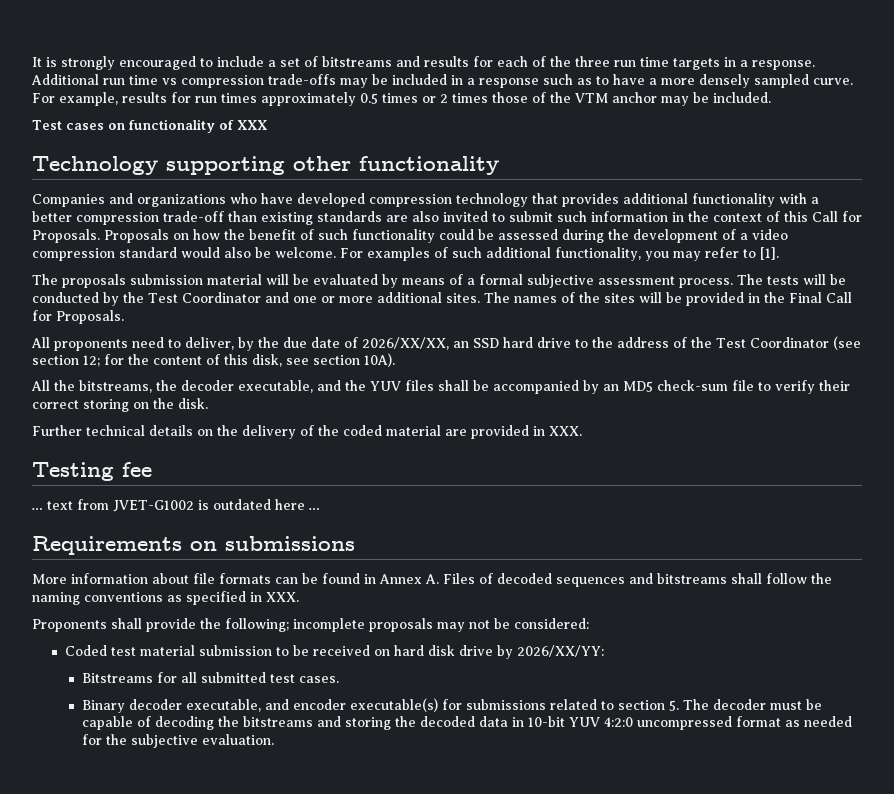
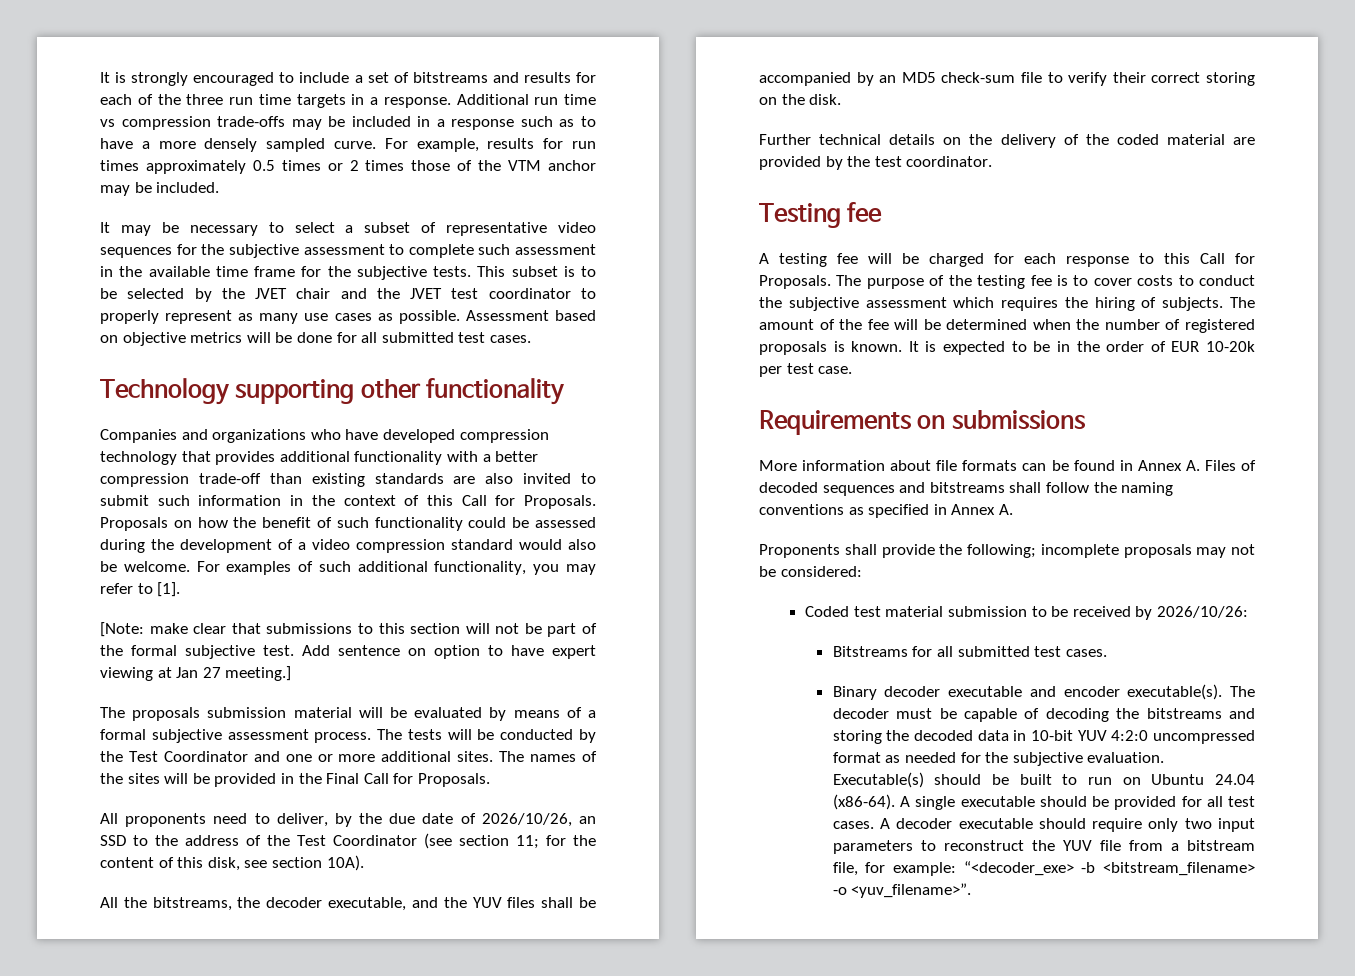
- Test cases on functionality of XXX
+ It may be necessary to select a subset of representative video sequences for the subjective assessment to complete such assessment in the available time frame for the subjective tests. This subset is to be selected by the JVET chair and the JVET test coordinator to properly represent as many use cases as possible. Assessment based on objective metrics will be done for all submitted test cases.
+ [Note: make clear that submissions to this section will not be part of the formal subjective test. Add sentence on option to have expert viewing at Jan 27 meeting.]
- All proponents need to deliver, by the due date of 2026/XX/XX, an SSD hard drive to the address of the Test Coordinator (see section 12; for the content of this disk, see section 10A).
+ All proponents need to deliver, by the due date of 2026/10/26, an SSD to the address of the Test Coordinator (see section 11; for the content of this disk, see section 10A).
- Further technical details on the delivery of the coded material are provided in XXX.
+ Further technical details on the delivery of the coded material are provided by the test coordinator.
  Testing fee
- … text from JVET-G1002 is outdated here …
+ A testing fee will be charged for each response to this Call for Proposals. The purpose of the testing fee is to cover costs to conduct the subjective assessment which requires the hiring of subjects. The amount of the fee will be determined when the number of registered proposals is known. It is expected to be in the order of EUR 10-20k per test case.
- More information about file formats can be found in Annex A. Files of decoded sequences and bitstreams shall follow the naming conventions as specified in XXX.
+ More information about file formats can be found in Annex A. Files of decoded sequences and bitstreams shall follow the naming conventions as specified in Annex A.
- Coded test material submission to be received on hard disk drive by 2026/XX/YY:
+ Coded test material submission to be received by 2026/10/26:
- Binary decoder executable, and encoder executable(s) for submissions related to section 5. The decoder must be capable of decoding the bitstreams and storing the decoded data in 10-bit YUV 4:2:0 uncompressed format as needed for the subjective evaluation.
+ Binary decoder executable and encoder executable(s). The decoder must be capable of decoding the bitstreams and storing the decoded data in 10-bit YUV 4:2:0 uncompressed format as needed for the subjective evaluation.
+ Executable(s) should be built to run on Ubuntu 24.04 (x86-64). A single executable should be provided for all test cases. A decoder executable should require only two input parameters to reconstruct the YUV file from a bitstream file, for example: “<decoder_exe> -b <bitstream_filename> -o <yuv_filename>”.

